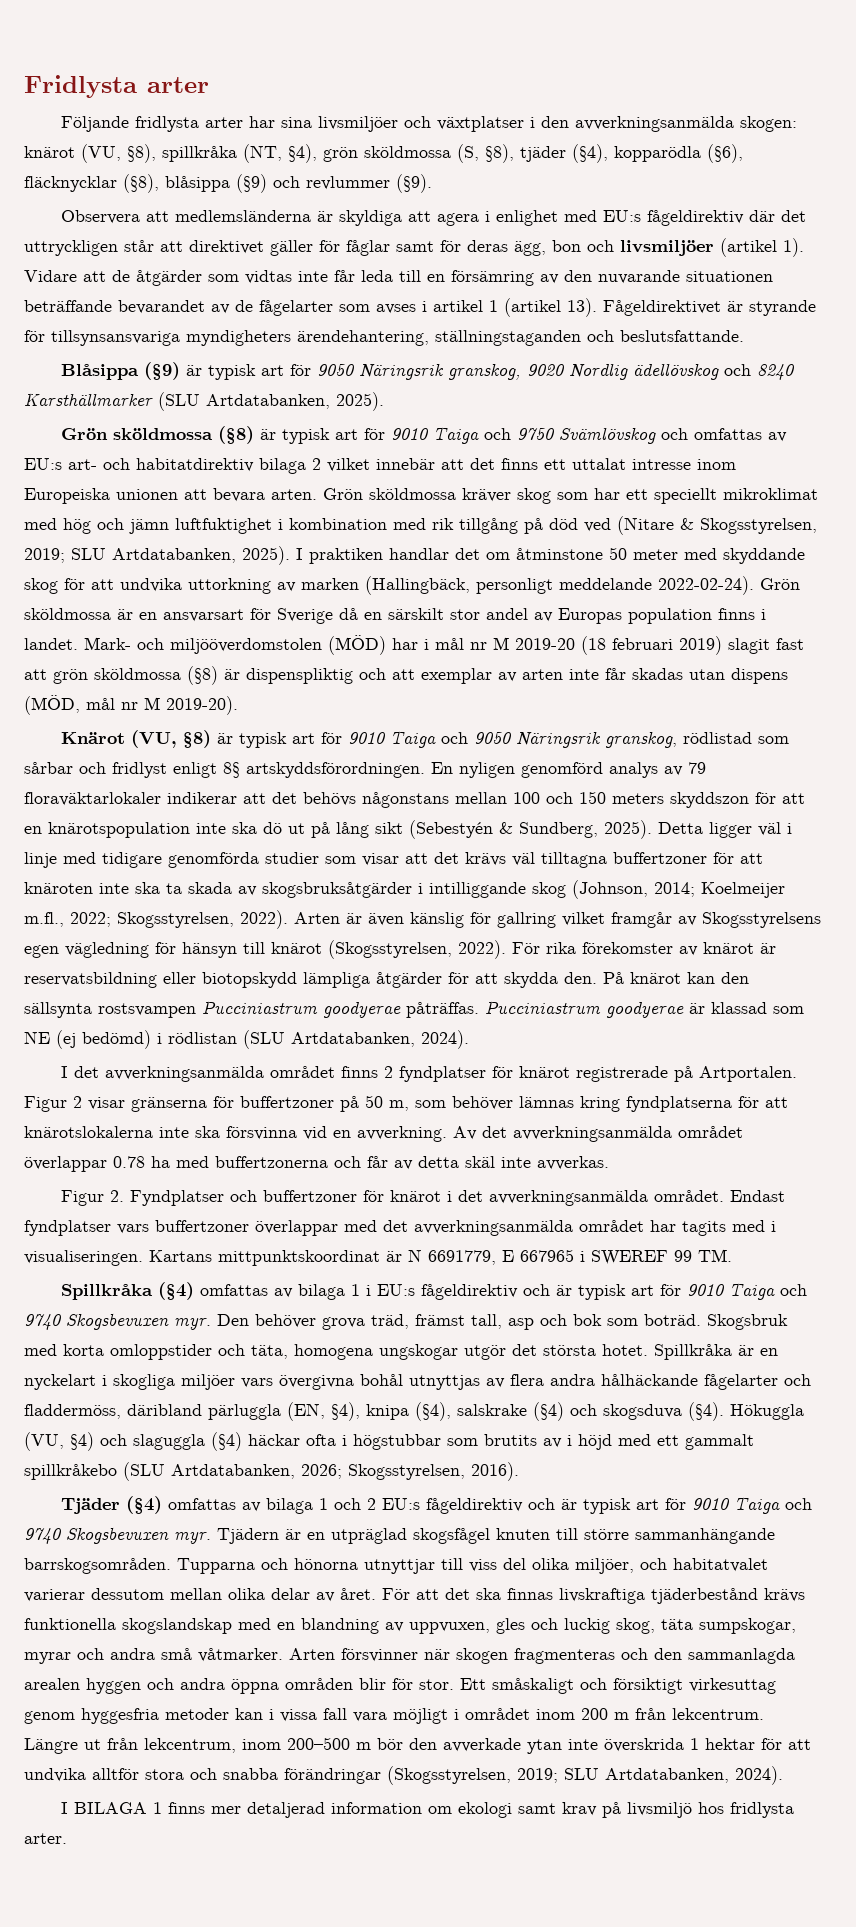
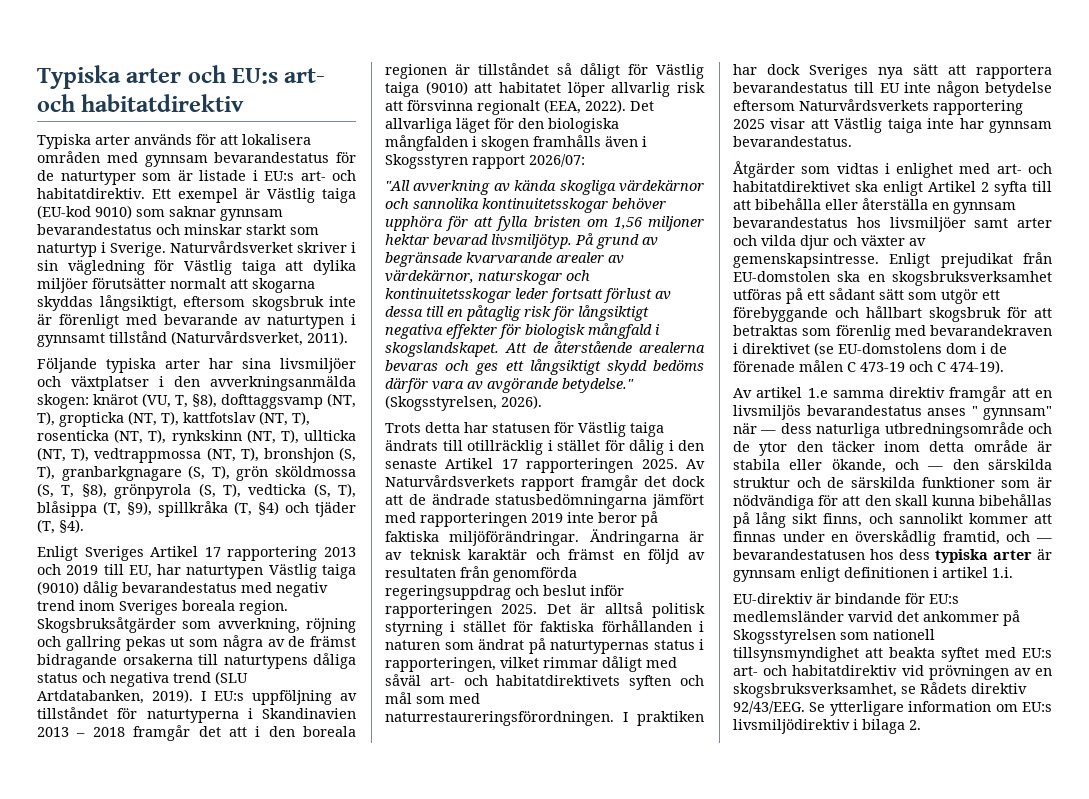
- Fridlysta arter
+ Typiska arter och EU:s art- och habitatdirektiv
+ Typiska arter används för att lokalisera områden med gynnsam bevarandestatus för de naturtyper som är listade i EU:s art- och habitatdirektiv. Ett exempel är Västlig taiga (EU-kod 9010) som saknar gynnsam bevarandestatus och minskar starkt som naturtyp i Sverige. Naturvårdsverket skriver i sin vägledning för Västlig taiga att dylika miljöer förutsätter normalt att skogarna skyddas långsiktigt, eftersom skogsbruk inte är förenligt med bevarande av naturtypen i gynnsamt tillstånd (Naturvårdsverket, 2011).
- Följande fridlysta arter har sina livsmiljöer och växtplatser i den avverkningsanmälda skogen: knärot (VU, §8), spillkråka (NT, §4), grön sköldmossa (S, §8), tjäder (§4), kopparödla (§6), fläcknycklar (§8), blåsippa (§9) och revlummer (§9).
- Observera att medlemsländerna är skyldiga att agera i enlighet med EU:s fågeldirektiv där det uttryckligen står att direktivet gäller för fåglar samt för deras ägg, bon och livsmiljöer (artikel 1). Vidare att de åtgärder som vidtas inte får leda till en försämring av den nuvarande situationen beträffande bevarandet av de fågelarter som avses i artikel 1 (artikel 13). Fågeldirektivet är styrande för tillsynsansvariga myndigheters ärendehantering, ställningstaganden och beslutsfattande.
- Blåsippa (§9) är typisk art för 9050 Näringsrik granskog, 9020 Nordlig ädellövskog och 8240 Karsthällmarker (SLU Artdatabanken, 2025).
- Grön sköldmossa (§8) är typisk art för 9010 Taiga och 9750 Svämlövskog och omfattas av EU:s art- och habitatdirektiv bilaga 2 vilket innebär att det finns ett uttalat intresse inom Europeiska unionen att bevara arten. Grön sköldmossa kräver skog som har ett speciellt mikroklimat med hög och jämn luftfuktighet i kombination med rik tillgång på död ved (Nitare & Skogsstyrelsen, 2019; SLU Artdatabanken, 2025). I praktiken handlar det om åtminstone 50 meter med skyddande skog för att undvika uttorkning av marken (Hallingbäck, personligt meddelande 2022-02-24). Grön sköldmossa är en ansvarsart för Sverige då en särskilt stor andel av Europas population finns i landet. Mark- och miljööverdomstolen (MÖD) har i mål nr M 2019-20 (18 februari 2019) slagit fast att grön sköldmossa (§8) är dispenspliktig och att exemplar av arten inte får skadas utan dispens (MÖD, mål nr M 2019-20).
- Knärot (VU, §8) är typisk art för 9010 Taiga och 9050 Näringsrik granskog, rödlistad som sårbar och fridlyst enligt 8§ artskyddsförordningen. En nyligen genomförd analys av 79 floraväktarlokaler indikerar att det behövs någonstans mellan 100 och 150 meters skyddszon för att en knärotspopulation inte ska dö ut på lång sikt (Sebestyén & Sundberg, 2025). Detta ligger väl i linje med tidigare genomförda studier som visar att det krävs väl tilltagna buffertzoner för att knäroten inte ska ta skada av skogsbruksåtgärder i intilliggande skog (Johnson, 2014; Koelmeijer m.fl., 2022; Skogsstyrelsen, 2022). Arten är även känslig för gallring vilket framgår av Skogsstyrelsens egen vägledning för hänsyn till knärot (Skogsstyrelsen, 2022). För rika förekomster av knärot är reservatsbildning eller biotopskydd lämpliga åtgärder för att skydda den. På knärot kan den sällsynta rostsvampen Pucciniastrum goodyerae påträffas. Pucciniastrum goodyerae är klassad som NE (ej bedömd) i rödlistan (SLU Artdatabanken, 2024).
- I det avverkningsanmälda området finns 2 fyndplatser för knärot registrerade på Artportalen. Figur 2 visar gränserna för buffertzoner på 50 m, som behöver lämnas kring fyndplatserna för att knärotslokalerna inte ska försvinna vid en avverkning. Av det avverkningsanmälda området överlappar 0.78 ha med buffertzonerna och får av detta skäl inte avverkas.
- Figur 2. Fyndplatser och buffertzoner för knärot i det avverkningsanmälda området. Endast fyndplatser vars buffertzoner överlappar med det avverkningsanmälda området har tagits med i visualiseringen. Kartans mittpunktskoordinat är N 6691779, E 667965 i SWEREF 99 TM.
- Spillkråka (§4) omfattas av bilaga 1 i EU:s fågeldirektiv och är typisk art för 9010 Taiga och 9740 Skogsbevuxen myr. Den behöver grova träd, främst tall, asp och bok som boträd. Skogsbruk med korta omloppstider och täta, homogena ungskogar utgör det största hotet. Spillkråka är en nyckelart i skogliga miljöer vars övergivna bohål utnyttjas av flera andra hålhäckande fågelarter och fladdermöss, däribland pärluggla (EN, §4), knipa (§4), salskrake (§4) och skogsduva (§4). Hökuggla (VU, §4) och slaguggla (§4) häckar ofta i högstubbar som brutits av i höjd med ett gammalt spillkråkebo (SLU Artdatabanken, 2026; Skogsstyrelsen, 2016).
- Tjäder (§4) omfattas av bilaga 1 och 2 EU:s fågeldirektiv och är typisk art för 9010 Taiga och 9740 Skogsbevuxen myr. Tjädern är en utpräglad skogsfågel knuten till större sammanhängande barrskogsområden. Tupparna och hönorna utnyttjar till viss del olika miljöer, och habitatvalet varierar dessutom mellan olika delar av året. För att det ska finnas livskraftiga tjäderbestånd krävs funktionella skogslandskap med en blandning av uppvuxen, gles och luckig skog, täta sumpskogar, myrar och andra små våtmarker. Arten försvinner när skogen fragmenteras och den sammanlagda arealen hyggen och andra öppna områden blir för stor. Ett småskaligt och försiktigt virkesuttag genom hyggesfria metoder kan i vissa fall vara möjligt i området inom 200 m från lekcentrum. Längre ut från lekcentrum, inom 200–500 m bör den avverkade ytan inte överskrida 1 hektar för att undvika alltför stora och snabba förändringar (Skogsstyrelsen, 2019; SLU Artdatabanken, 2024).
- I BILAGA 1 finns mer detaljerad information om ekologi samt krav på livsmiljö hos fridlysta arter.
+ Följande typiska arter har sina livsmiljöer och växtplatser i den avverkningsanmälda skogen: knärot (VU, T, §8), dofttaggsvamp (NT, T), gropticka (NT, T), kattfotslav (NT, T), rosenticka (NT, T), rynkskinn (NT, T), ullticka (NT, T), vedtrappmossa (NT, T), bronshjon (S, T), granbarkgnagare (S, T), grön sköldmossa (S, T, §8), grönpyrola (S, T), vedticka (S, T), blåsippa (T, §9), spillkråka (T, §4) och tjäder (T, §4).
+ Enligt Sveriges Artikel 17 rapportering 2013 och 2019 till EU, har naturtypen Västlig taiga (9010) dålig bevarandestatus med negativ trend inom Sveriges boreala region. Skogsbruksåtgärder som avverkning, röjning och gallring pekas ut som några av de främst bidragande orsakerna till naturtypens dåliga status och negativa trend (SLU Artdatabanken, 2019). I EU:s uppföljning av tillståndet för naturtyperna i Skandinavien 2013 – 2018 framgår det att i den boreala regionen är tillståndet så dåligt för Västlig taiga (9010) att habitatet löper allvarlig risk att försvinna regionalt (EEA, 2022). Det allvarliga läget för den biologiska mångfalden i skogen framhålls även i Skogsstyren rapport 2026/07:
+ "All avverkning av kända skogliga värdekärnor och sannolika kontinuitetsskogar behöver upphöra för att fylla bristen om 1,56 miljoner hektar bevarad livsmiljötyp. På grund av begränsade kvarvarande arealer av värdekärnor, naturskogar och kontinuitetsskogar leder fortsatt förlust av dessa till en påtaglig risk för långsiktigt negativa effekter för biologisk mångfald i skogslandskapet. Att de återstående arealerna bevaras och ges ett långsiktigt skydd bedöms därför vara av avgörande betydelse." (Skogsstyrelsen, 2026).
+ Trots detta har statusen för Västlig taiga ändrats till otillräcklig i stället för dålig i den senaste Artikel 17 rapporteringen 2025. Av Naturvårdsverkets rapport framgår det dock att de ändrade statusbedömningarna jämfört med rapporteringen 2019 inte beror på faktiska miljöförändringar. Ändringarna är av teknisk karaktär och främst en följd av resultaten från genomförda regeringsuppdrag och beslut inför rapporteringen 2025. Det är alltså politisk styrning i stället för faktiska förhållanden i naturen som ändrat på naturtypernas status i rapporteringen, vilket rimmar dåligt med såväl art- och habitatdirektivets syften och mål som med naturrestaureringsförordningen. I praktiken har dock Sveriges nya sätt att rapportera bevarandestatus till EU inte någon betydelse eftersom Naturvårdsverkets rapportering 2025 visar att Västlig taiga inte har gynnsam bevarandestatus.
+ Åtgärder som vidtas i enlighet med art- och habitatdirektivet ska enligt Artikel 2 syfta till att bibehålla eller återställa en gynnsam bevarandestatus hos livsmiljöer samt arter och vilda djur och växter av gemenskapsintresse. Enligt prejudikat från EU-domstolen ska en skogsbruksverksamhet utföras på ett sådant sätt som utgör ett förebyggande och hållbart skogsbruk för att betraktas som förenlig med bevarandekraven i direktivet (se EU-domstolens dom i de förenade målen C 473-19 och C 474-19).
+ Av artikel 1.e samma direktiv framgår att en livsmiljös bevarandestatus anses " gynnsam" när — dess naturliga utbredningsområde och de ytor den täcker inom detta område är stabila eller ökande, och — den särskilda struktur och de särskilda funktioner som är nödvändiga för att den skall kunna bibehållas på lång sikt finns, och sannolikt kommer att finnas under en överskådlig framtid, och — bevarandestatusen hos dess typiska arter är gynnsam enligt definitionen i artikel 1.i.
+ EU-direktiv är bindande för EU:s medlemsländer varvid det ankommer på Skogsstyrelsen som nationell tillsynsmyndighet att beakta syftet med EU:s art- och habitatdirektiv vid prövningen av en skogsbruksverksamhet, se Rådets direktiv 92/43/EEG. Se ytterligare information om EU:s livsmiljödirektiv i bilaga 2.

